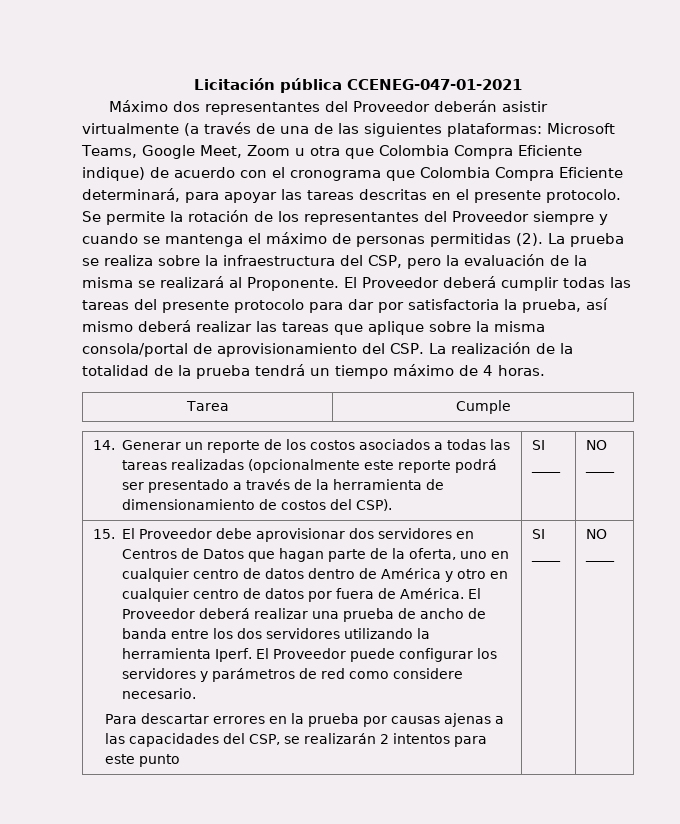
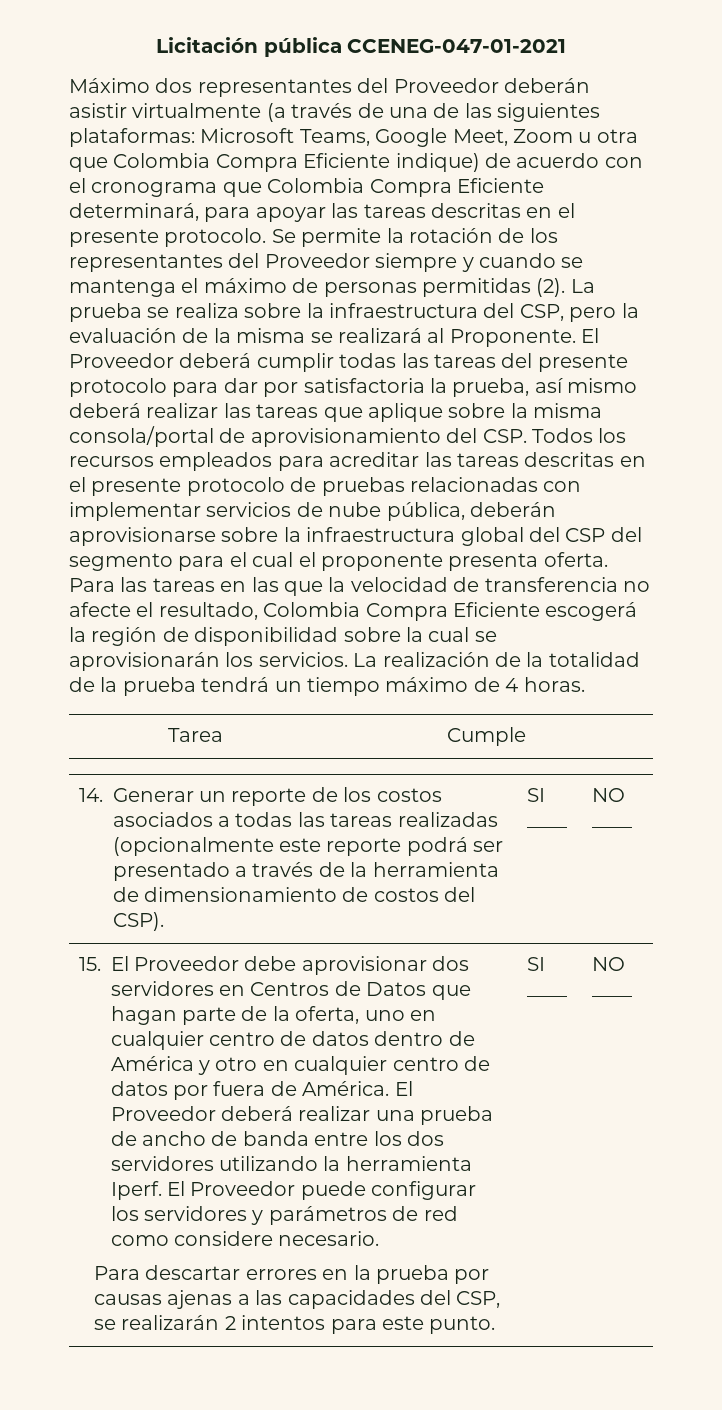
- El Proveedor deberá cumplir todas las tareas del presente protocolo para dar por satisfactoria la prueba, así mismo deberá realizar las tareas que aplique sobre la misma consola/portal de aprovisionamiento del CSP. La realización de la totalidad de la prueba tendrá un tiempo máximo de 4 horas.
+ El Proveedor deberá cumplir todas las tareas del presente protocolo para dar por satisfactoria la prueba, así mismo deberá realizar las tareas que aplique sobre la misma consola/portal de aprovisionamiento del CSP. Todos los recursos empleados para acreditar las tareas descritas en el presente protocolo de pruebas relacionadas con implementar servicios de nube pública, deberán aprovisionarse sobre la infraestructura global del CSP del segmento para el cual el proponente presenta oferta. Para las tareas en las que la velocidad de transferencia no afecte el resultado, Colombia Compra Eficiente escogerá la región de disponibilidad sobre la cual se aprovisionarán los servicios. La realización de la totalidad de la prueba tendrá un tiempo máximo de 4 horas.
- Para descartar errores en la prueba por causas ajenas a las capacidades del CSP, se realizarán 2 intentos para este punto
+ Para descartar errores en la prueba por causas ajenas a las capacidades del CSP, se realizarán 2 intentos para este punto.

